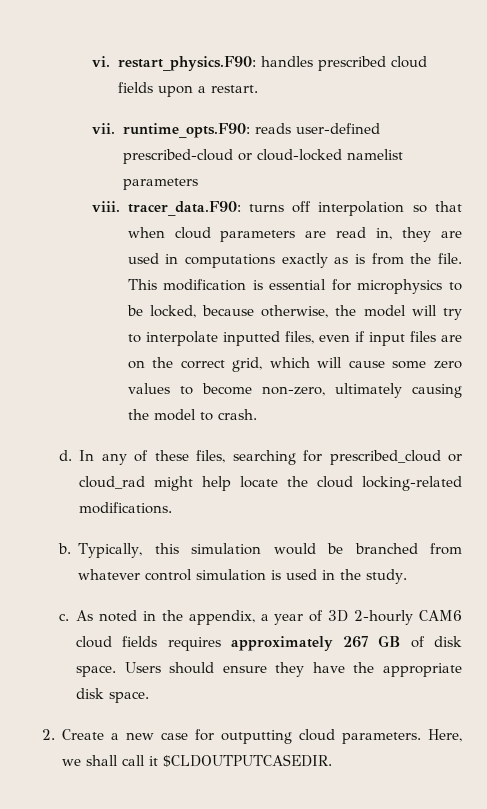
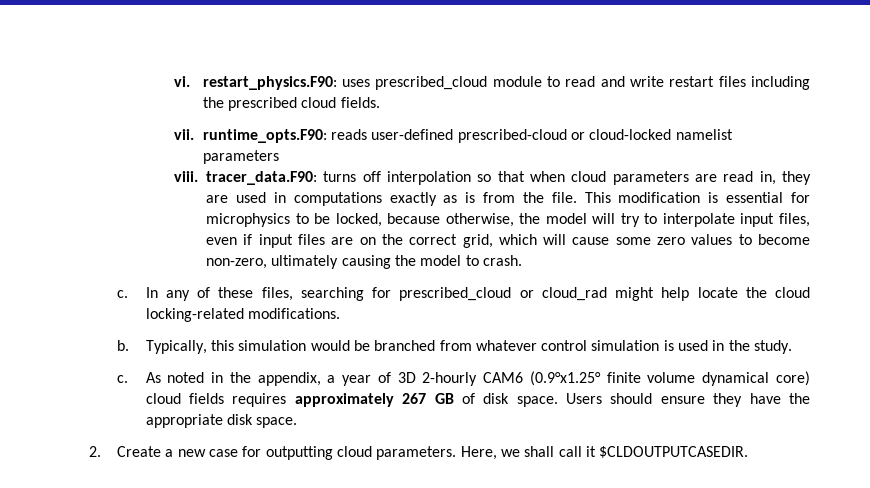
- vi. restart_physics.F90: handles prescribed cloud fields upon a restart.
+ vi. restart_physics.F90: uses prescribed_cloud module to read and write restart files including the prescribed cloud fields.
- This modification is essential for microphysics to be locked, because otherwise, the model will try to interpolate inputted files, even if input files are on the correct grid, which will cause some zero values to become non-zero, ultimately causing the model to crash.
- d.
+ This modification is essential for microphysics to be locked, because otherwise, the model will try to interpolate input files, even if input files are on the correct grid, which will cause some zero values to become non-zero, ultimately causing the model to crash.
+ c.
- As noted in the appendix, a year of 3D 2-hourly CAM6 cloud fields requires approximately 267 GB of disk space.
+ As noted in the appendix, a year of 3D 2-hourly CAM6 (0.9°x1.25° finite volume dynamical core) cloud fields requires approximately 267 GB of disk space.

